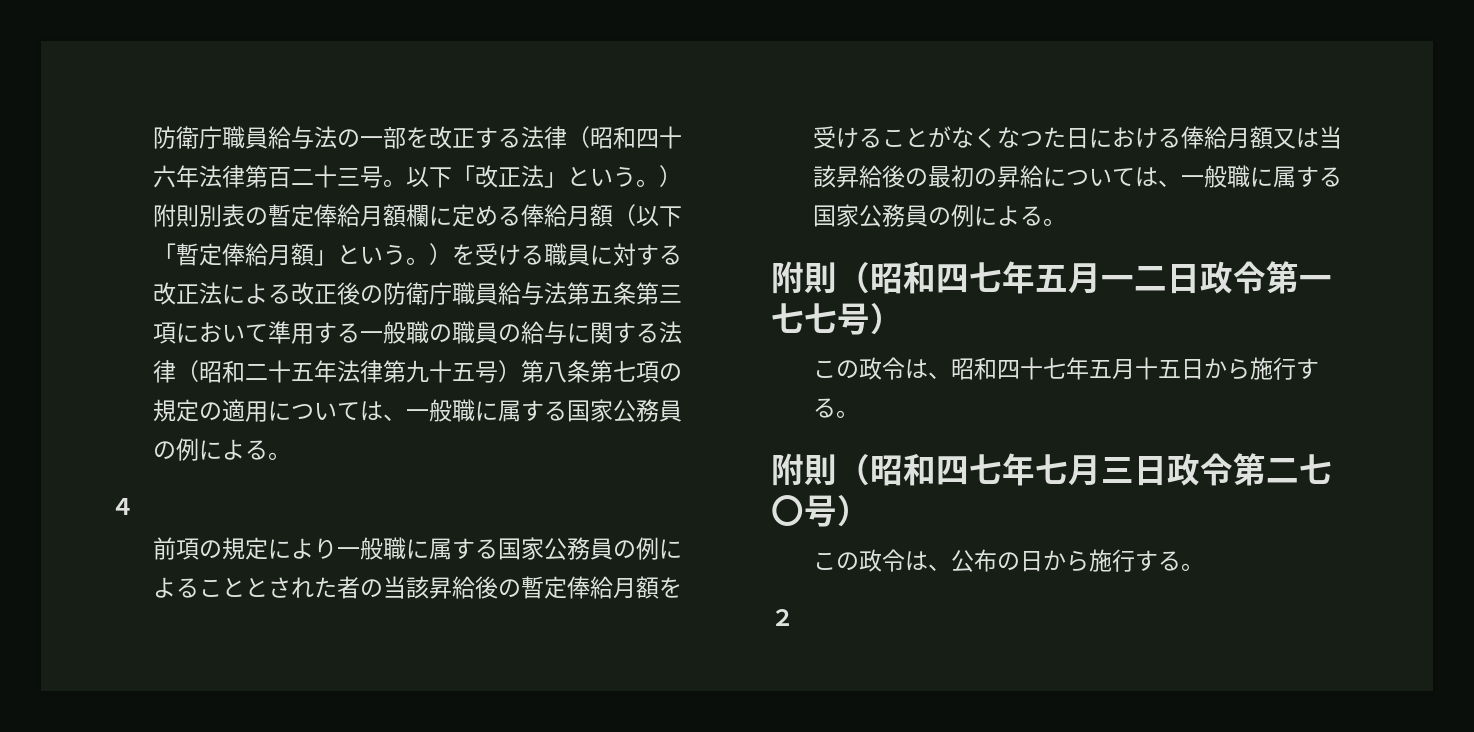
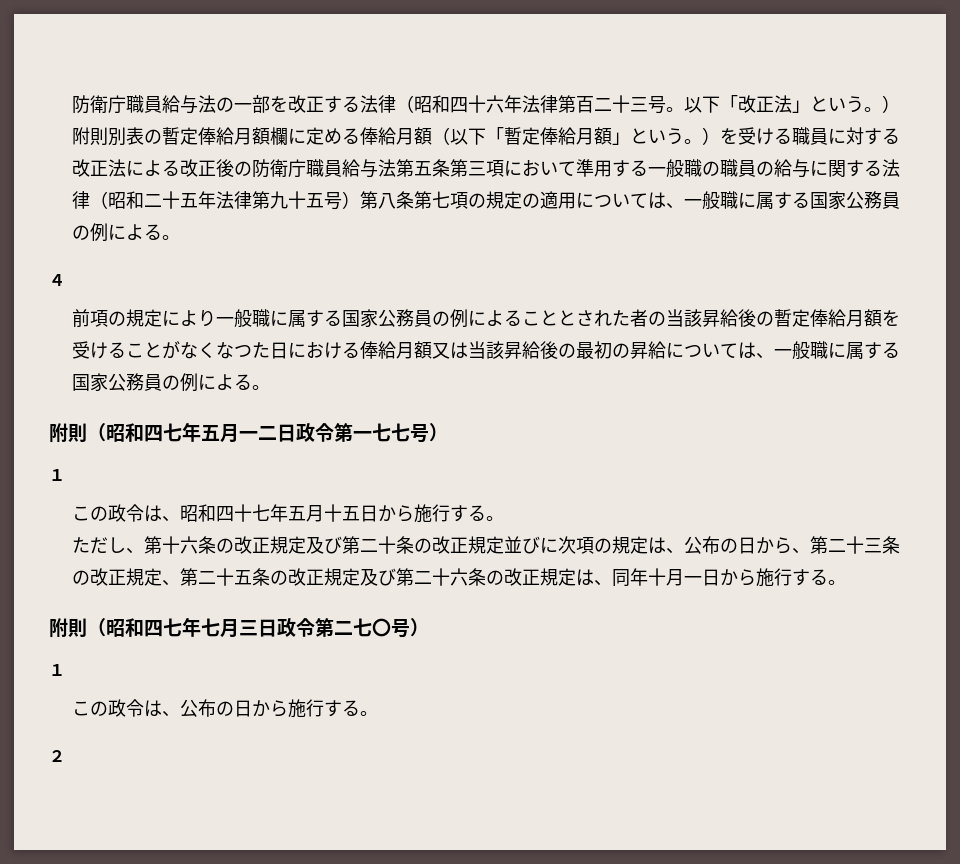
  附則（昭和四七年五月一二日政令第一七七号）
+ １
+ ただし、第十六条の改正規定及び第二十条の改正規定並びに次項の規定は、公布の日から、第二十三条の改正規定、第二十五条の改正規定及び第二十六条の改正規定は、同年十月一日から施行する。
  附則（昭和四七年七月三日政令第二七〇号）
+ １

